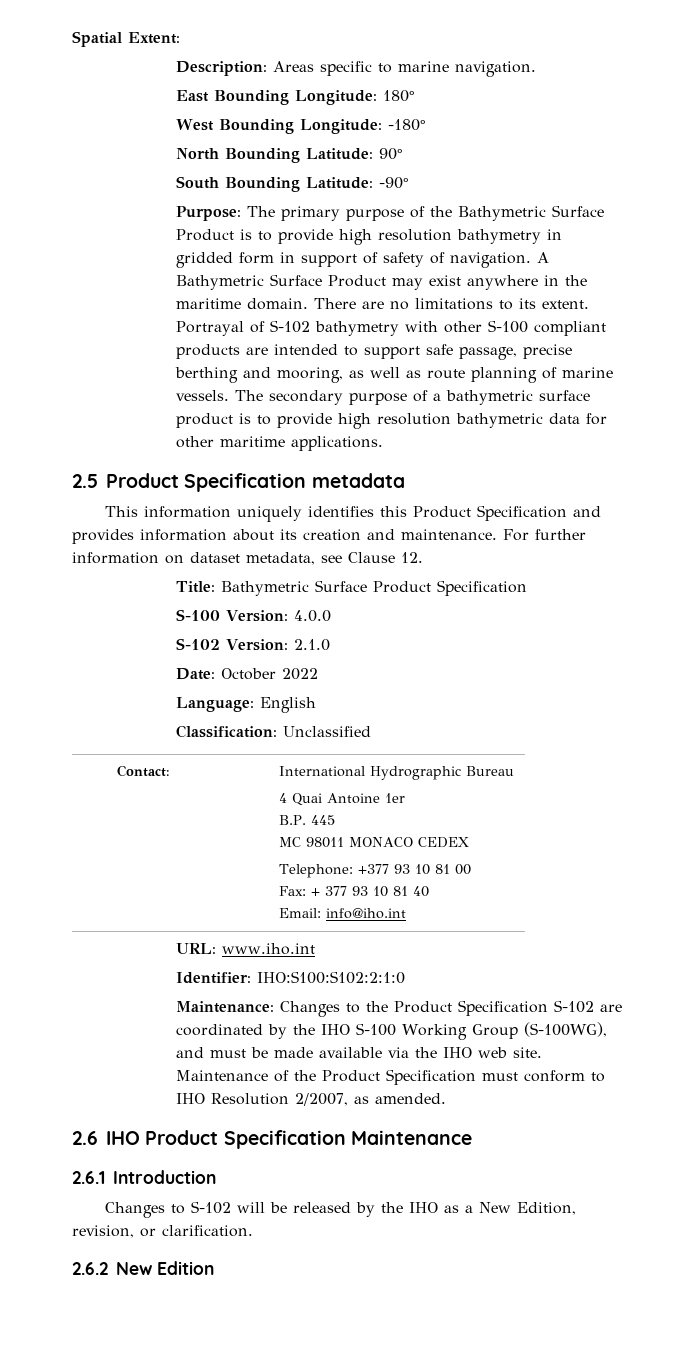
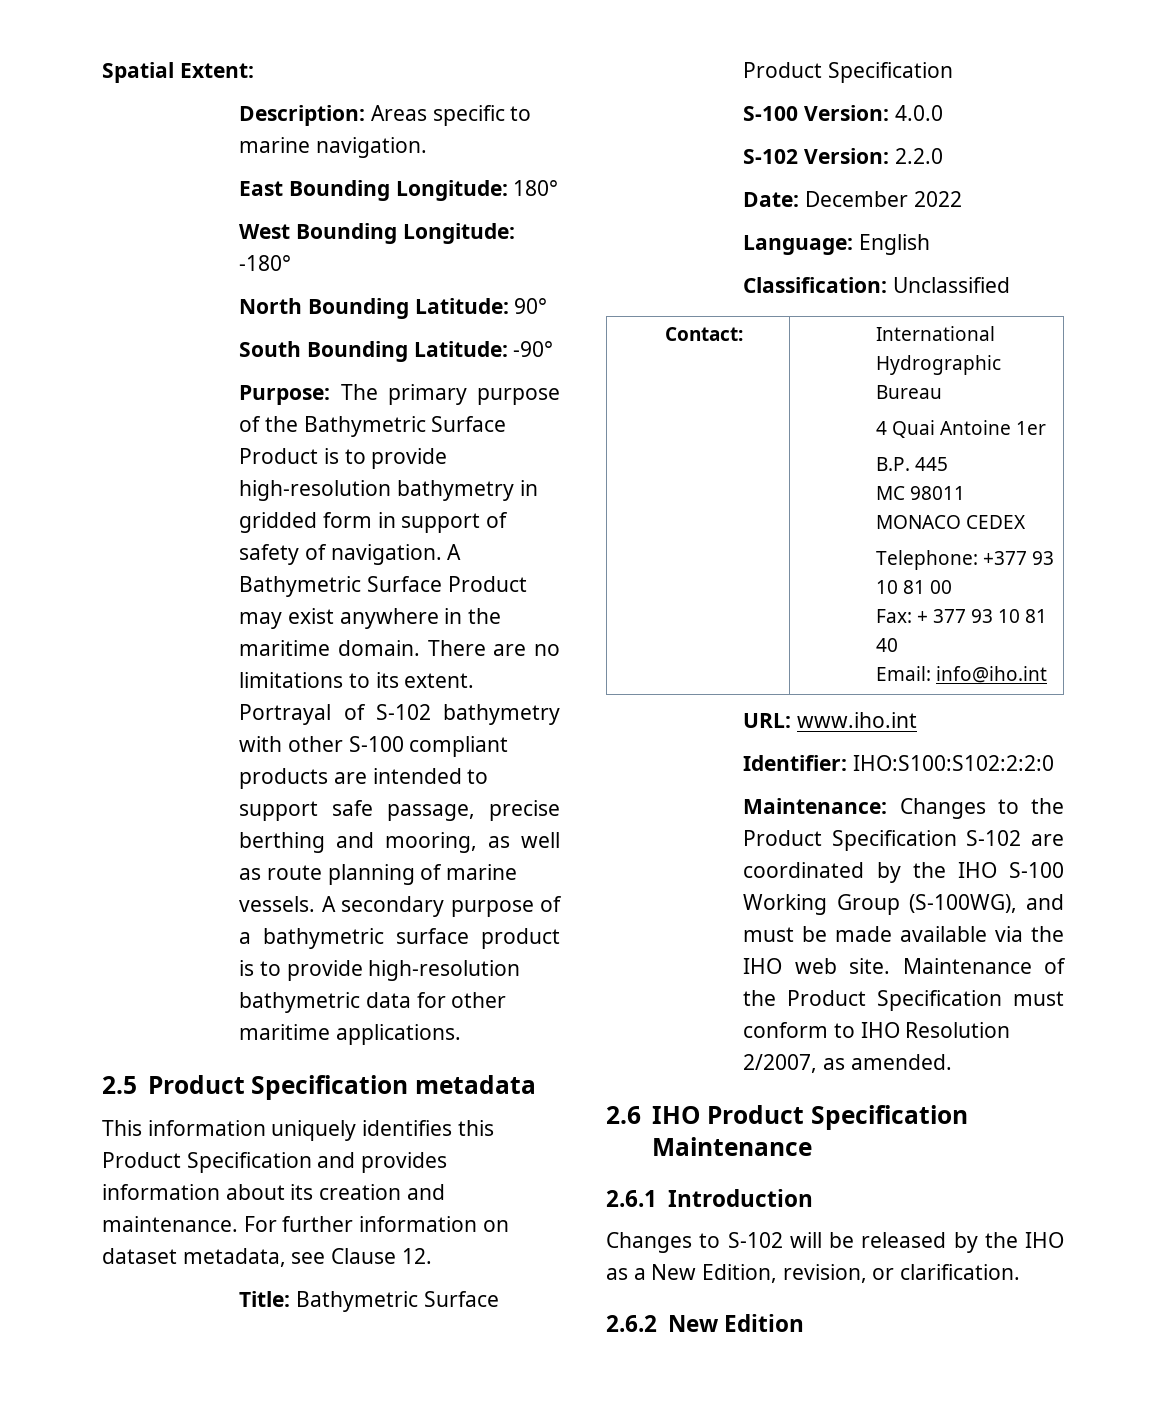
- Purpose: The primary purpose of the Bathymetric Surface Product is to provide high resolution bathymetry in gridded form in support of safety of navigation.
+ Purpose: The primary purpose of the Bathymetric Surface Product is to provide high-resolution bathymetry in gridded form in support of safety of navigation.
- The secondary purpose of a bathymetric surface product is to provide high resolution bathymetric data for other maritime applications.
+ A secondary purpose of a bathymetric surface product is to provide high-resolution bathymetric data for other maritime applications.
- S-102 Version: 2.1.0
+ S-102 Version: 2.2.0
- Date: October 2022
+ Date: December 2022
- Identifier: IHO:S100:S102:2:1:0
+ Identifier: IHO:S100:S102:2:2:0

